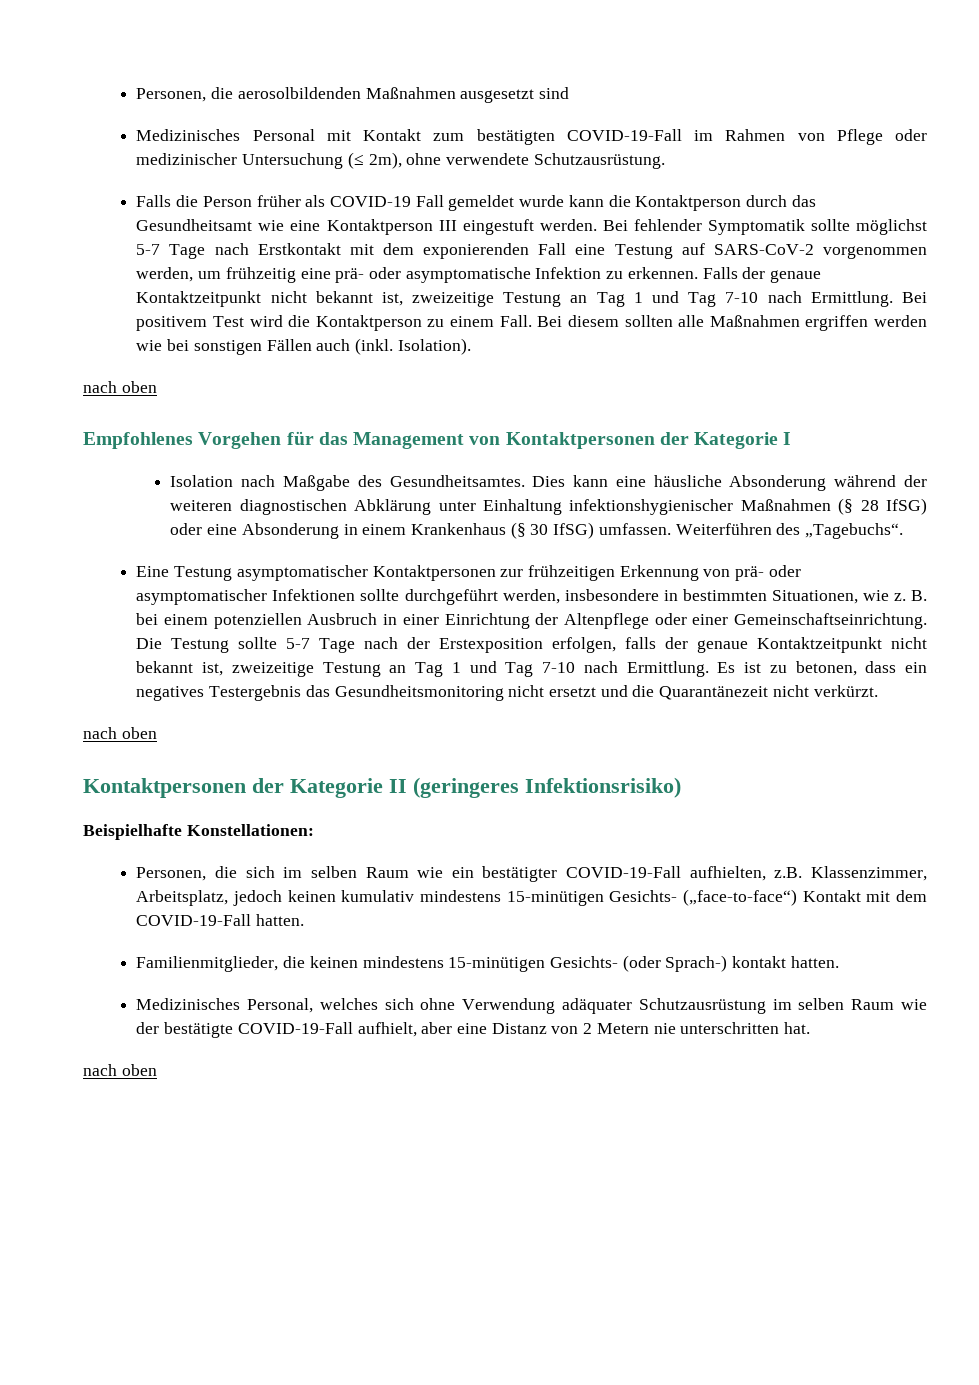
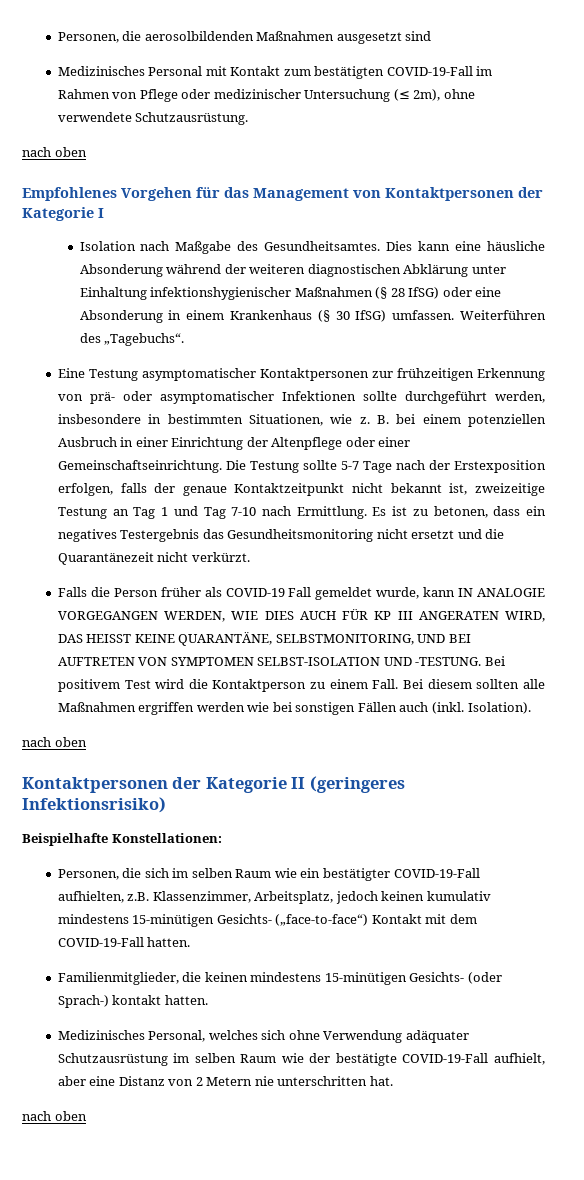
- Falls die Person früher als COVID-19 Fall gemeldet wurde kann die Kontaktperson durch das Gesundheitsamt wie eine Kontaktperson III eingestuft werden. Bei fehlender Symptomatik sollte möglichst 5-7 Tage nach Erstkontakt mit dem exponierenden Fall eine Testung auf SARS-CoV-2 vorgenommen werden, um frühzeitig eine prä- oder asymptomatische Infektion zu erkennen. Falls der genaue Kontaktzeitpunkt nicht bekannt ist, zweizeitige Testung an Tag 1 und Tag 7-10 nach Ermittlung. Bei positivem Test wird die Kontaktperson zu einem Fall. Bei diesem sollten alle Maßnahmen ergriffen werden wie bei sonstigen Fällen auch (inkl. Isolation).
+ Falls die Person früher als COVID-19 Fall gemeldet wurde, kann IN ANALOGIE VORGEGANGEN WERDEN, WIE DIES AUCH FÜR KP III ANGERATEN WIRD, DAS HEISST KEINE QUARANTÄNE, SELBSTMONITORING, UND BEI AUFTRETEN VON SYMPTOMEN SELBST-ISOLATION UND -TESTUNG. Bei positivem Test wird die Kontaktperson zu einem Fall. Bei diesem sollten alle Maßnahmen ergriffen werden wie bei sonstigen Fällen auch (inkl. Isolation).

